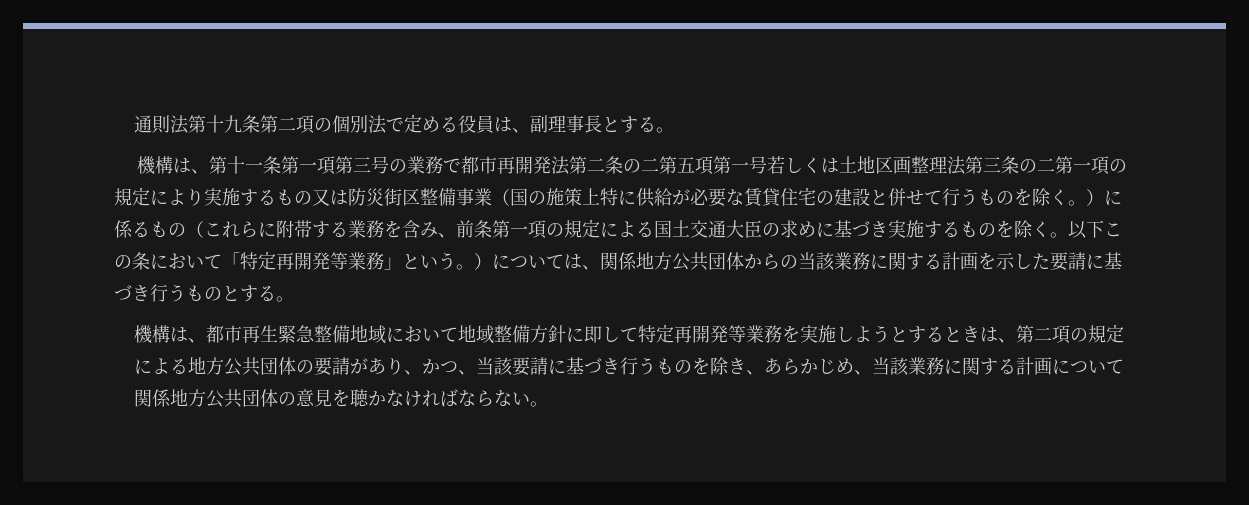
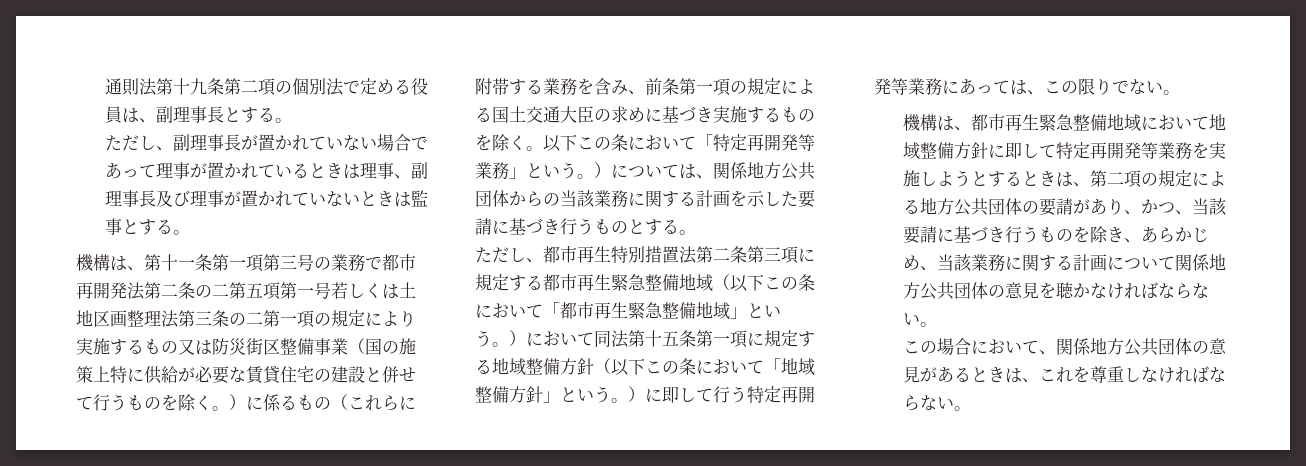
+ ただし、副理事長が置かれていない場合であって理事が置かれているときは理事、副理事長及び理事が置かれていないときは監事とする。
+ ただし、都市再生特別措置法第二条第三項に規定する都市再生緊急整備地域（以下この条において「都市再生緊急整備地域」という。）において同法第十五条第一項に規定する地域整備方針（以下この条において「地域整備方針」という。）に即して行う特定再開発等業務にあっては、この限りでない。
+ この場合において、関係地方公共団体の意見があるときは、これを尊重しなければならない。

